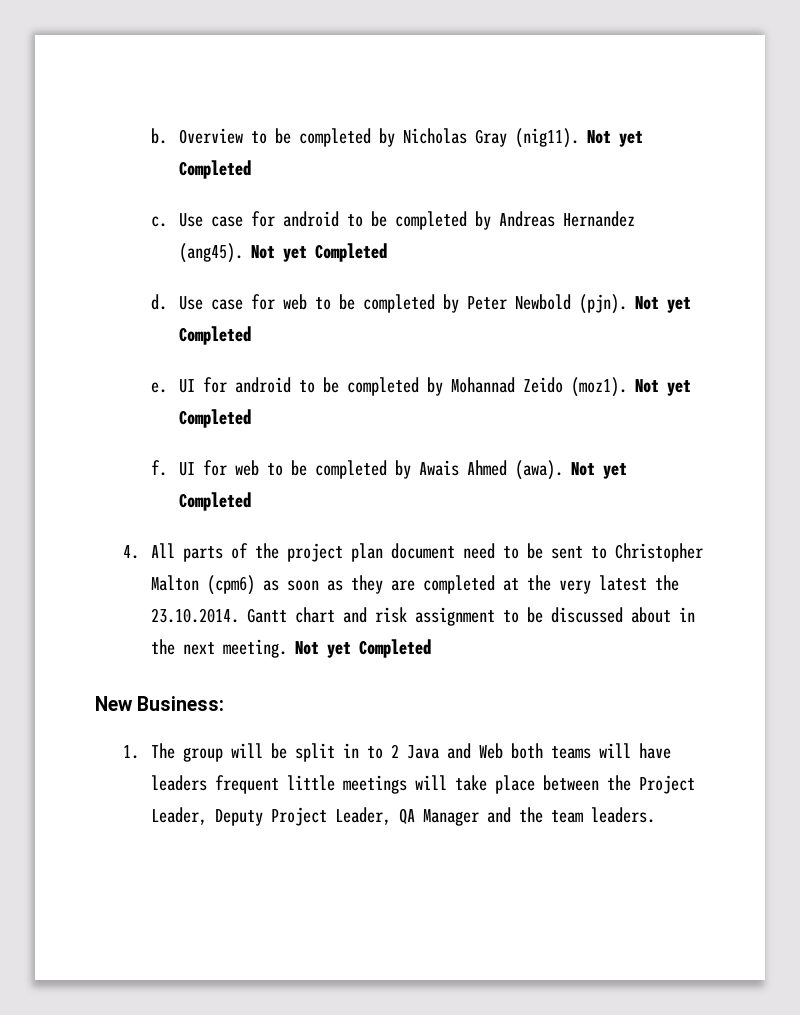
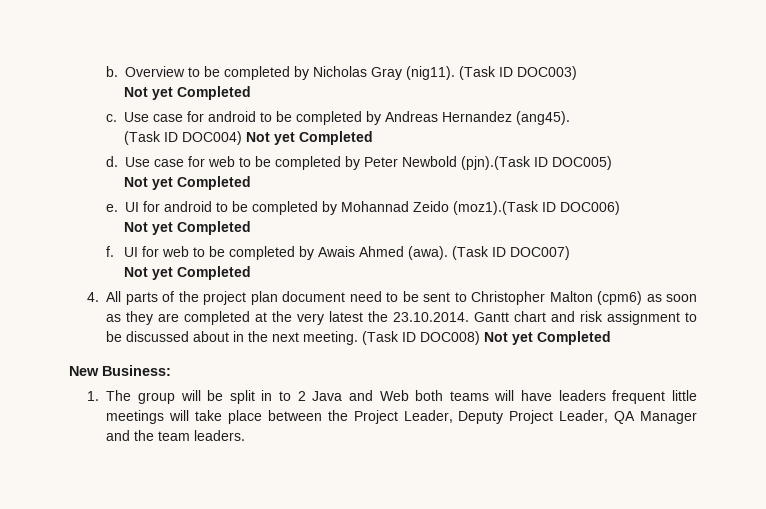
- Overview to be completed by Nicholas Gray (nig11). Not yet Completed
+ Overview to be completed by Nicholas Gray (nig11). (Task ID DOC003)
+ Not yet Completed
- Use case for android to be completed by Andreas Hernandez (ang45). Not yet Completed
+ Use case for android to be completed by Andreas Hernandez (ang45).
+ (Task ID DOC004) Not yet Completed
- Use case for web to be completed by Peter Newbold (pjn). Not yet Completed
+ Use case for web to be completed by Peter Newbold (pjn).(Task ID DOC005)
+ Not yet Completed
- UI for android to be completed by Mohannad Zeido (moz1). Not yet Completed
+ UI for android to be completed by Mohannad Zeido (moz1).(Task ID DOC006)
+ Not yet Completed
- UI for web to be completed by Awais Ahmed (awa). Not yet Completed
+ UI for web to be completed by Awais Ahmed (awa). (Task ID DOC007)
+ Not yet Completed
- 4. All parts of the project plan document need to be sent to Christopher Malton (cpm6) as soon as they are completed at the very latest the 23.10.2014. Gantt chart and risk assignment to be discussed about in the next meeting. Not yet Completed
+ 4. All parts of the project plan document need to be sent to Christopher Malton (cpm6) as soon as they are completed at the very latest the 23.10.2014. Gantt chart and risk assignment to be discussed about in the next meeting. (Task ID DOC008) Not yet Completed

